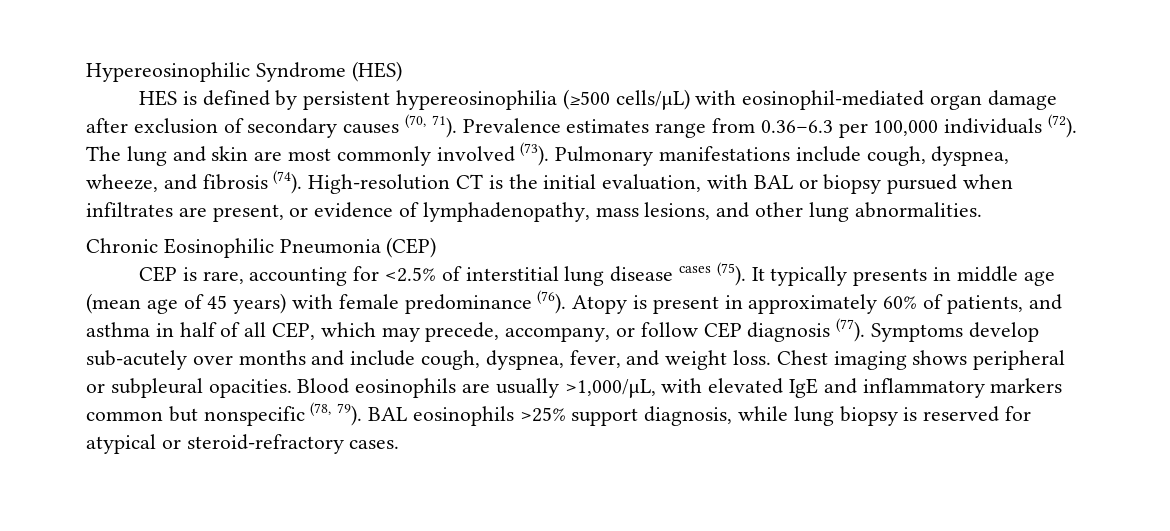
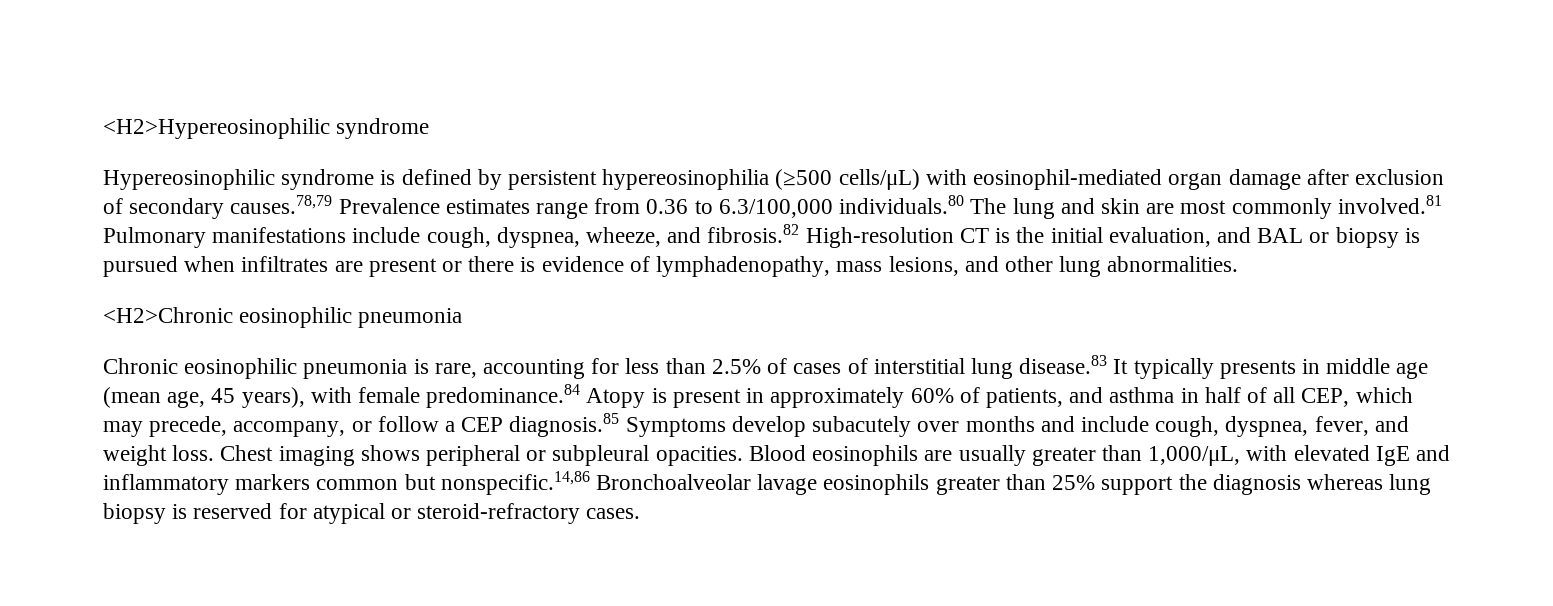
- Hypereosinophilic Syndrome (HES)
- HES is defined by persistent hypereosinophilia (≥500 cells/μL) with eosinophil-mediated organ damage after exclusion of secondary causes (70, 71). Prevalence estimates range from 0.36–6.3 per 100,000 individuals (72). The lung and skin are most commonly involved (73). Pulmonary manifestations include cough, dyspnea, wheeze, and fibrosis (74). High-resolution CT is the initial evaluation, with BAL or biopsy pursued when infiltrates are present, or evidence of lymphadenopathy, mass lesions, and other lung abnormalities.
+ <H2>Hypereosinophilic syndrome
+ Hypereosinophilic syndrome is defined by persistent hypereosinophilia (≥500 cells/μL) with eosinophil-mediated organ damage after exclusion of secondary causes.78,79 Prevalence estimates range from 0.36 to 6.3/100,000 individuals.80 The lung and skin are most commonly involved.81 Pulmonary manifestations include cough, dyspnea, wheeze, and fibrosis.82 High-resolution CT is the initial evaluation, and BAL or biopsy is pursued when infiltrates are present or there is evidence of lymphadenopathy, mass lesions, and other lung abnormalities.
- Chronic Eosinophilic Pneumonia (CEP)
- CEP is rare, accounting for <2.5% of interstitial lung disease cases (75). It typically presents in middle age (mean age of 45 years) with female predominance (76). Atopy is present in approximately 60% of patients, and asthma in half of all CEP, which may precede, accompany, or follow CEP diagnosis (77). Symptoms develop sub-acutely over months and include cough, dyspnea, fever, and weight loss.
+ <H2>Chronic eosinophilic pneumonia
+ Chronic eosinophilic pneumonia is rare, accounting for less than 2.5% of cases of interstitial lung disease.83 It typically presents in middle age (mean age, 45 years), with female predominance.84 Atopy is present in approximately 60% of patients, and asthma in half of all CEP, which may precede, accompany, or follow a CEP diagnosis.85 Symptoms develop subacutely over months and include cough, dyspnea, fever, and weight loss.
- Blood eosinophils are usually >1,000/μL, with elevated IgE and inflammatory markers common but nonspecific (78, 79). BAL eosinophils >25% support diagnosis, while lung biopsy is reserved for atypical or steroid-refractory cases.
+ Blood eosinophils are usually greater than 1,000/μL, with elevated IgE and inflammatory markers common but nonspecific.14,86 Bronchoalveolar lavage eosinophils greater than 25% support the diagnosis whereas lung biopsy is reserved for atypical or steroid-refractory cases.

